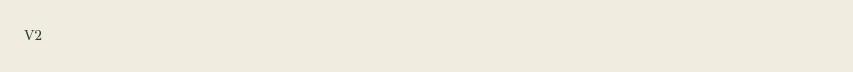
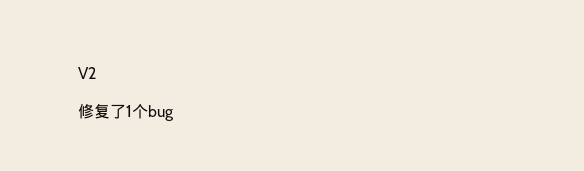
+ 修复了1个bug

